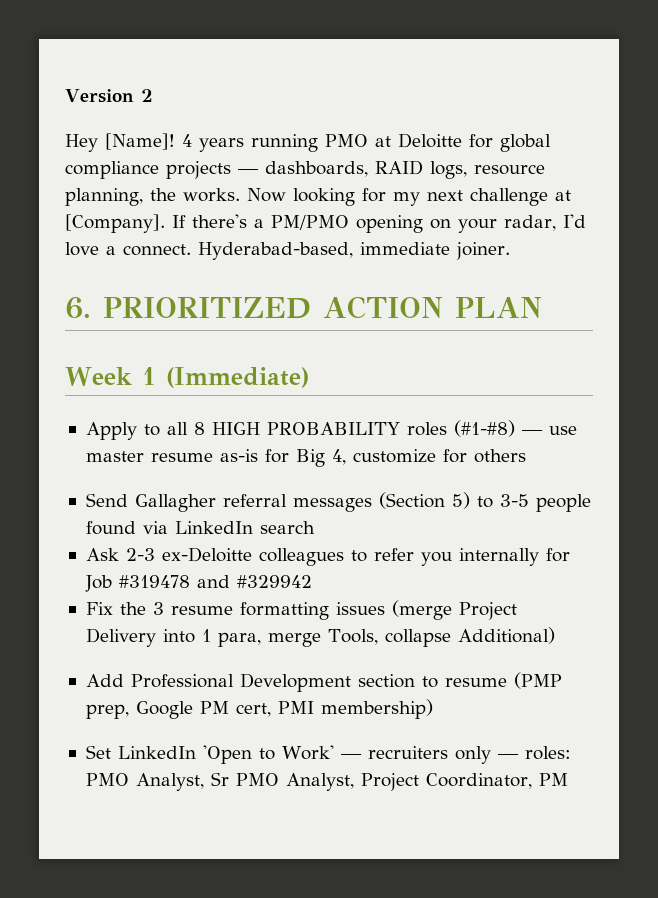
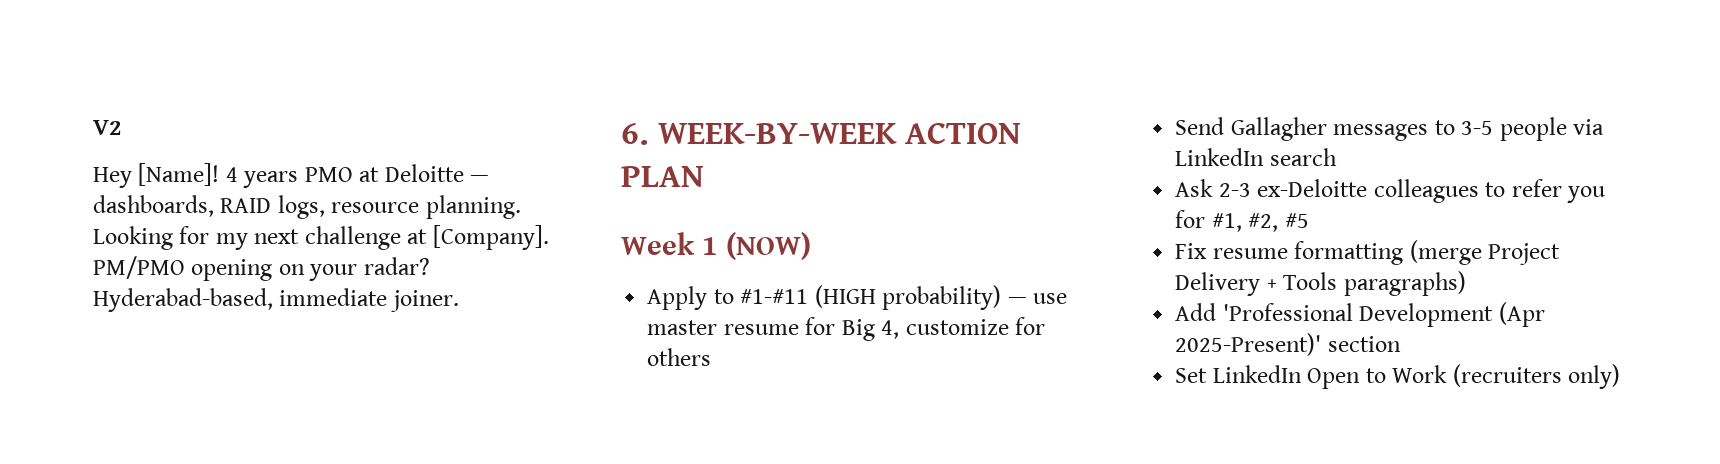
- Version 2
+ V2
- 4 years running PMO at Deloitte for global compliance projects — dashboards, RAID logs, resource planning, the works. Now looking for my next challenge at [Company].
+ 4 years PMO at Deloitte — dashboards, RAID logs, resource planning. Looking for my next challenge at [Company].
- If there's a PM/PMO opening on your radar, I'd love a connect.
+ PM/PMO opening on your radar?
- 6. PRIORITIZED ACTION PLAN
+ 6. WEEK-BY-WEEK ACTION PLAN
- Week 1 (Immediate)
+ Week 1 (NOW)
- Apply to all 8 HIGH PROBABILITY roles (#1-#8) — use master resume as-is for Big 4, customize for others
+ Apply to #1-#11 (HIGH probability) — use master resume for Big 4, customize for others
- Send Gallagher referral messages (Section 5) to 3-5 people found via LinkedIn search
+ Send Gallagher messages to 3-5 people via LinkedIn search
- Ask 2-3 ex-Deloitte colleagues to refer you internally for Job #319478 and #329942
+ Ask 2-3 ex-Deloitte colleagues to refer you for #1, #2, #5
- Fix the 3 resume formatting issues (merge Project Delivery into 1 para, merge Tools, collapse Additional)
- Add Professional Development section to resume (PMP prep, Google PM cert, PMI membership)
- Set LinkedIn 'Open to Work' — recruiters only — roles: PMO Analyst, Sr PMO Analyst, Project Coordinator, PM
+ Fix resume formatting (merge Project Delivery + Tools paragraphs)
+ Add 'Professional Development (Apr 2025-Present)' section
+ Set LinkedIn Open to Work (recruiters only)

